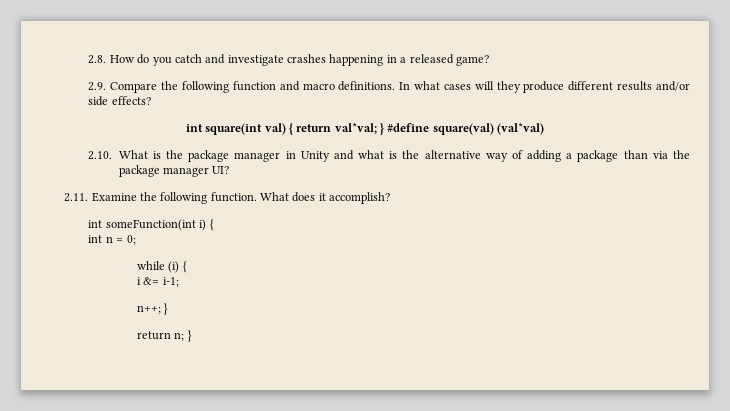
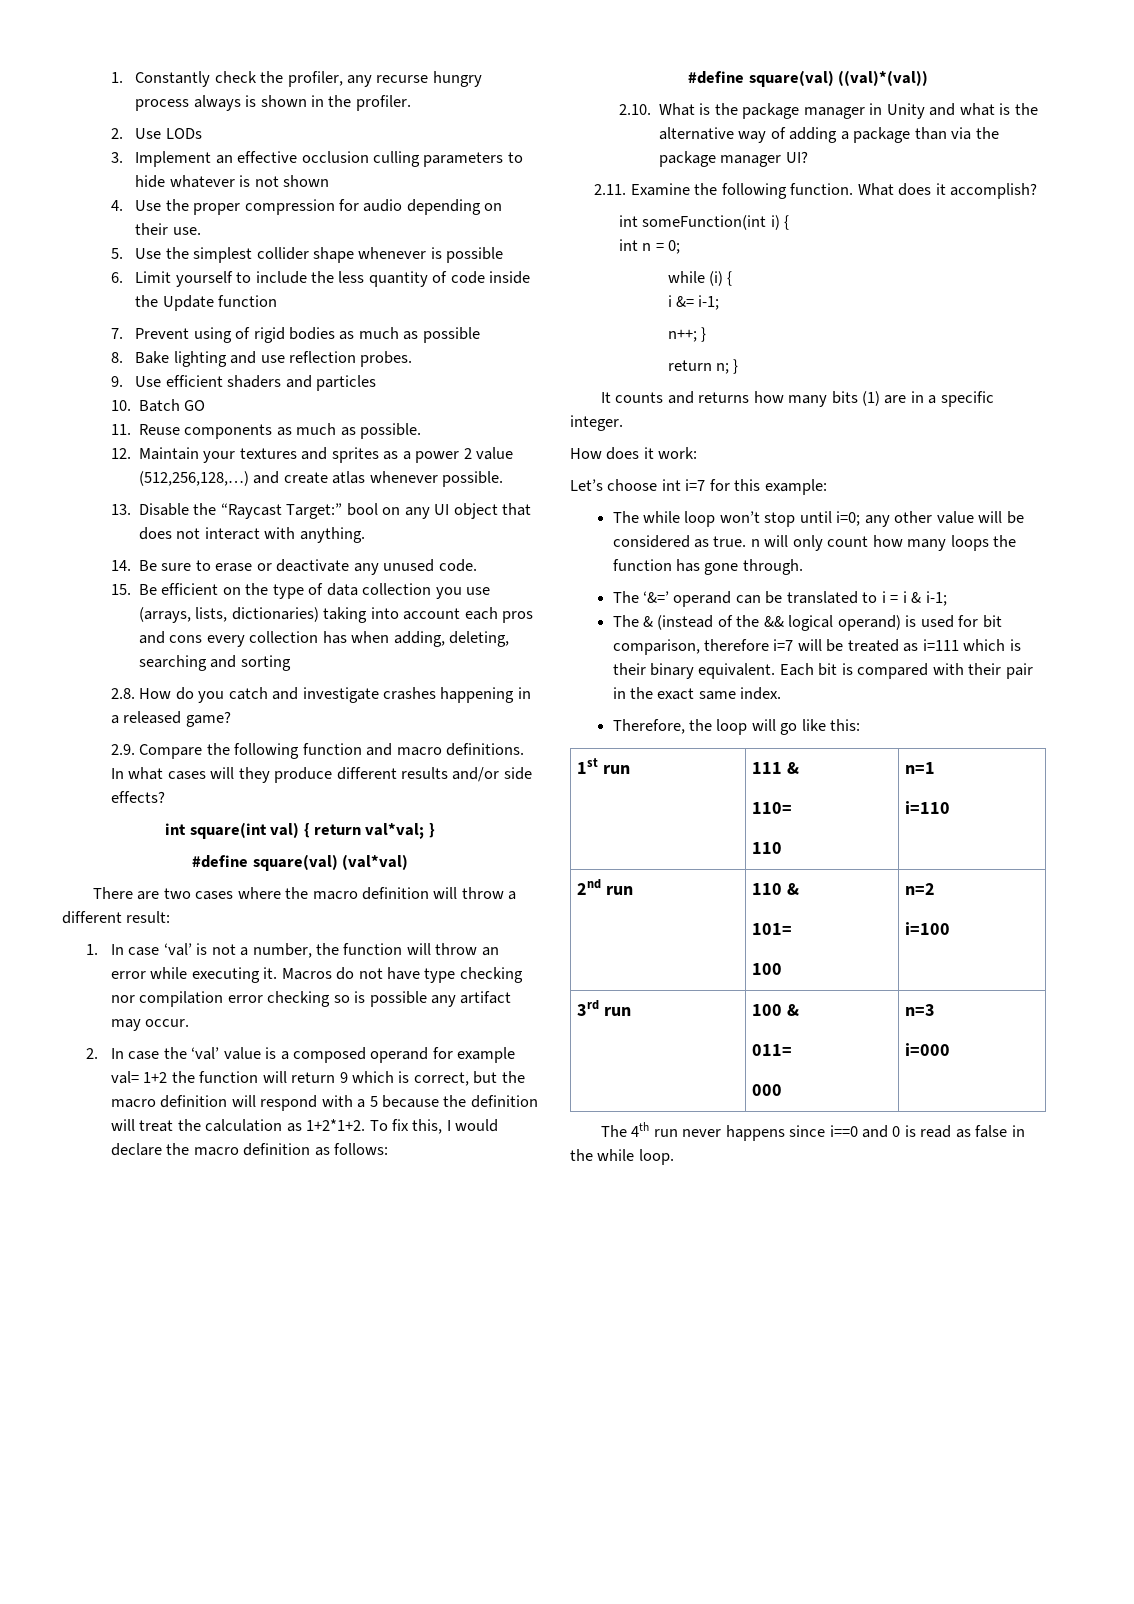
+ 1. Constantly check the profiler, any recurse hungry process always is shown in the profiler.
+ 2. Use LODs
+ 3. Implement an effective occlusion culling parameters to hide whatever is not shown
+ 4. Use the proper compression for audio depending on their use.
+ 5. Use the simplest collider shape whenever is possible
+ 6. Limit yourself to include the less quantity of code inside the Update function
+ 7. Prevent using of rigid bodies as much as possible
+ 8. Bake lighting and use reflection probes.
+ 9. Use efficient shaders and particles
+ 10. Batch GO
+ 11. Reuse components as much as possible.
+ 12. Maintain your textures and sprites as a power 2 value (512,256,128,…) and create atlas whenever possible.
+ 13. Disable the “Raycast Target:” bool on any UI object that does not interact with anything.
+ 14. Be sure to erase or deactivate any unused code.
+ 15. Be efficient on the type of data collection you use (arrays, lists, dictionaries) taking into account each pros and cons every collection has when adding, deleting, searching and sorting
- int square(int val) { return val*val; } #define square(val) (val*val)
+ int square(int val) { return val*val; }
+ #define square(val) (val*val)
+ There are two cases where the macro definition will throw a different result:
+ 1. In case ‘val’ is not a number, the function will throw an error while executing it. Macros do not have type checking nor compilation error checking so is possible any artifact may occur.
+ 2. In case the ‘val’ value is a composed operand for example val= 1+2 the function will return 9 which is correct, but the macro definition will respond with a 5 because the definition will treat the calculation as 1+2*1+2. To fix this, I would declare the macro definition as follows:
+ #define square(val) ((val)*(val))
+ It counts and returns how many bits (1) are in a specific integer.
+ How does it work:
+ Let’s choose int i=7 for this example:
+ The while loop won’t stop until i=0; any other value will be considered as true. n will only count how many loops the function has gone through.
+ The ‘&=’ operand can be translated to i = i & i-1;
+ The & (instead of the && logical operand) is used for bit comparison, therefore i=7 will be treated as i=111 which is their binary equivalent. Each bit is compared with their pair in the exact same index.
+ Therefore, the loop will go like this:
+ 1st run | 111 &
+ 110=
+ 110 | n=1
+ i=110
+ 2nd run | 110 &
+ 101=
+ 100 | n=2
+ i=100
+ 3rd run | 100 &
+ 011=
+ 000 | n=3
+ i=000
+ The 4th run never happens since i==0 and 0 is read as false in the while loop.

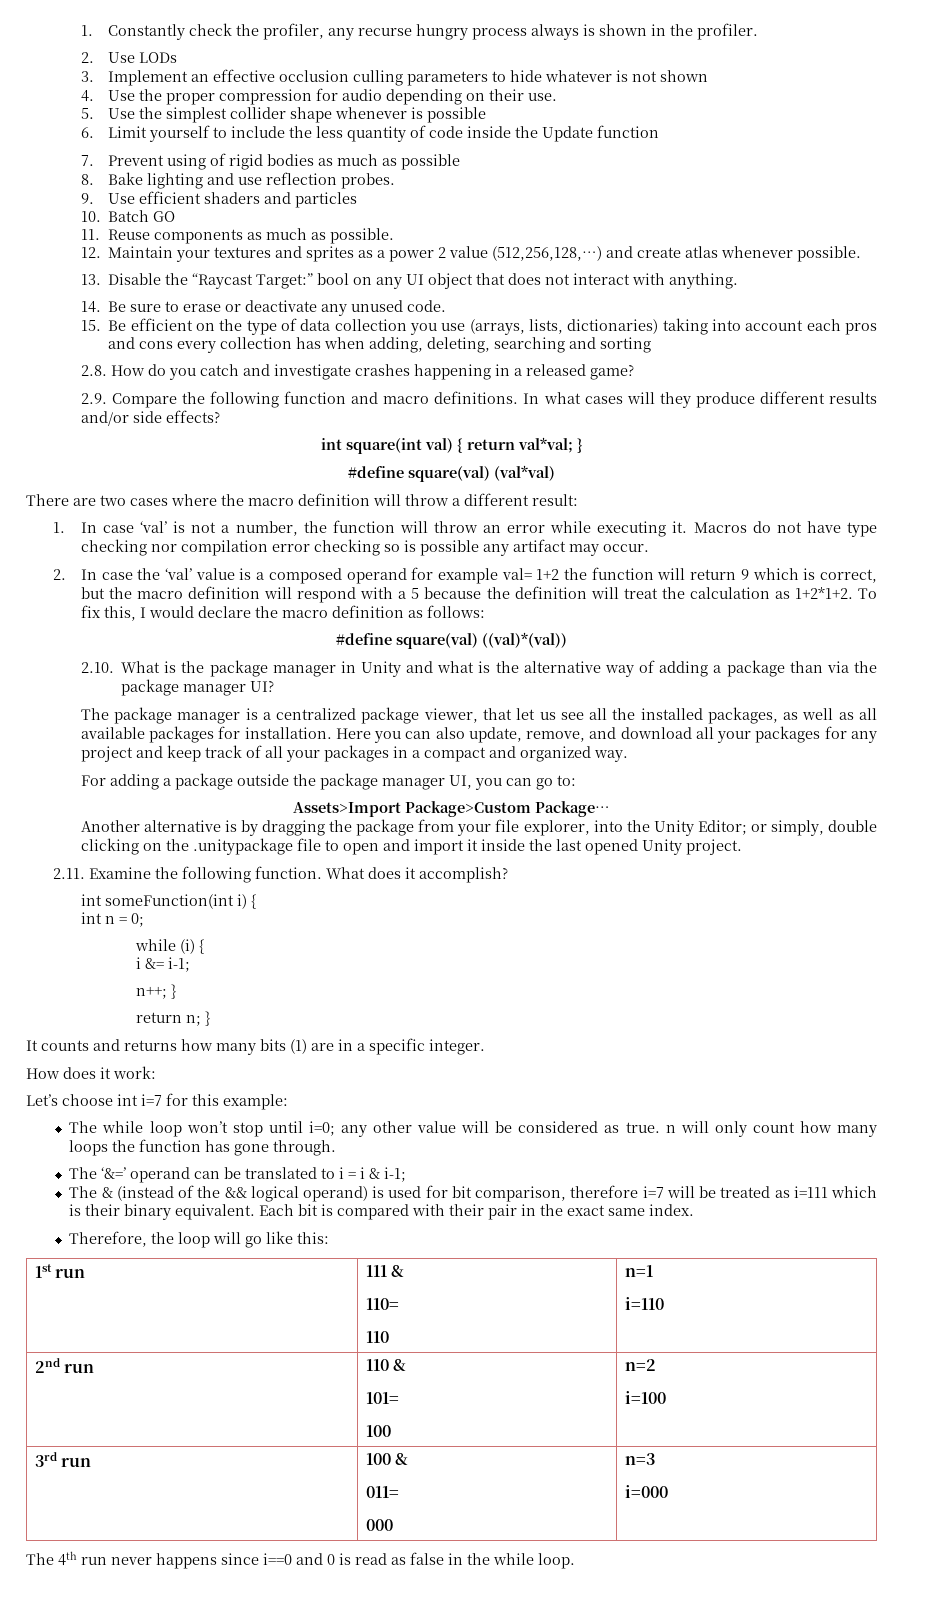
+ The package manager is a centralized package viewer, that let us see all the installed packages, as well as all available packages for installation. Here you can also update, remove, and download all your packages for any project and keep track of all your packages in a compact and organized way.
+ For adding a package outside the package manager UI, you can go to:
+ Assets>Import Package>Custom Package…
+ Another alternative is by dragging the package from your file explorer, into the Unity Editor; or simply, double clicking on the .unitypackage file to open and import it inside the last opened Unity project.

